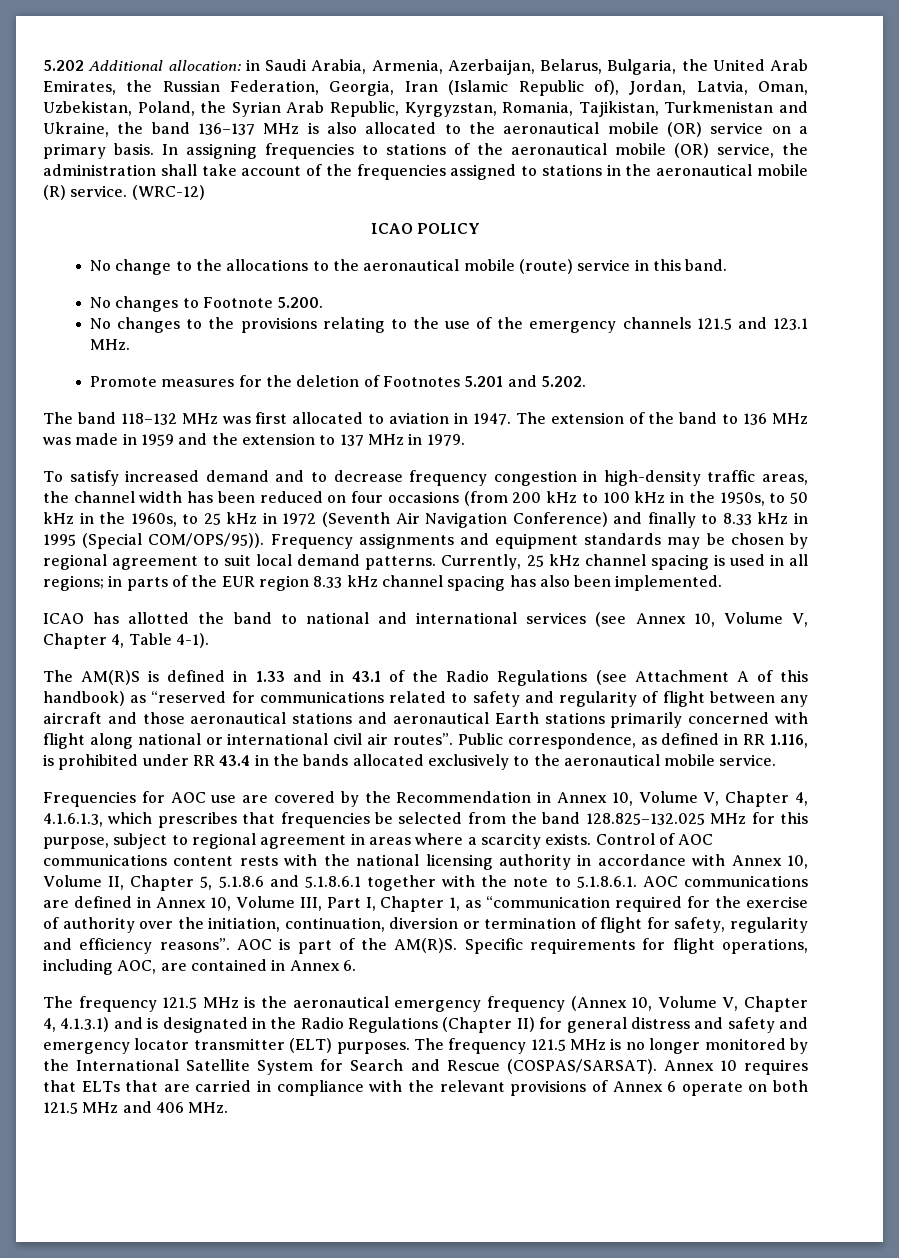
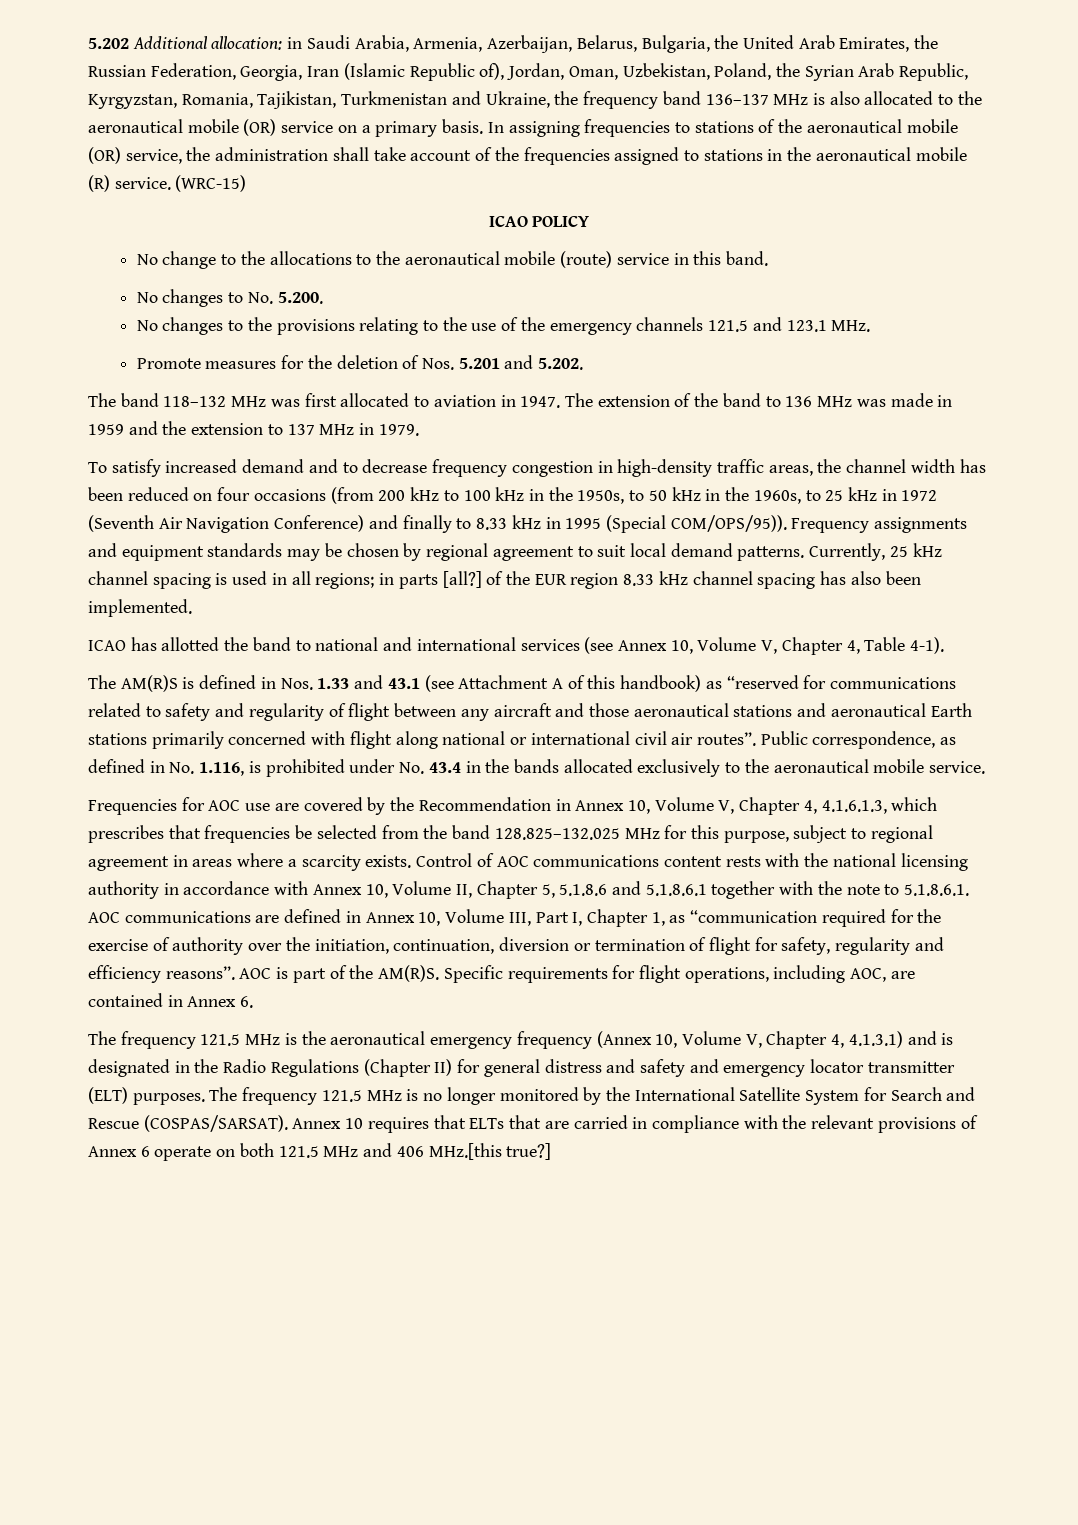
- 5.202 Additional allocation: in Saudi Arabia, Armenia, Azerbaijan, Belarus, Bulgaria, the United Arab Emirates, the Russian Federation, Georgia, Iran (Islamic Republic of), Jordan, Latvia, Oman, Uzbekistan, Poland, the Syrian Arab Republic, Kyrgyzstan, Romania, Tajikistan, Turkmenistan and Ukraine, the band 136–137 MHz is also allocated to the aeronautical mobile (OR) service on a primary basis.
+ 5.202 Additional allocation: in Saudi Arabia, Armenia, Azerbaijan, Belarus, Bulgaria, the United Arab Emirates, the Russian Federation, Georgia, Iran (Islamic Republic of), Jordan, Oman, Uzbekistan, Poland, the Syrian Arab Republic, Kyrgyzstan, Romania, Tajikistan, Turkmenistan and Ukraine, the frequency band 136–137 MHz is also allocated to the aeronautical mobile (OR) service on a primary basis.
- (WRC-12)
+ (WRC-15)
- No changes to Footnote 5.200.
+ No changes to No. 5.200.
- Promote measures for the deletion of Footnotes 5.201 and 5.202.
+ Promote measures for the deletion of Nos. 5.201 and 5.202.
- Currently, 25 kHz channel spacing is used in all regions; in parts of the EUR region 8.33 kHz channel spacing has also been implemented.
+ Currently, 25 kHz channel spacing is used in all regions; in parts [all?] of the EUR region 8.33 kHz channel spacing has also been implemented.
- The AM(R)S is defined in 1.33 and in 43.1 of the Radio Regulations (see Attachment A of this handbook) as “reserved for communications related to safety and regularity of flight between any aircraft and those aeronautical stations and aeronautical Earth stations primarily concerned with flight along national or international civil air routes”.
+ The AM(R)S is defined in Nos. 1.33 and 43.1 (see Attachment A of this handbook) as “reserved for communications related to safety and regularity of flight between any aircraft and those aeronautical stations and aeronautical Earth stations primarily concerned with flight along national or international civil air routes”.
- Public correspondence, as defined in RR 1.116, is prohibited under RR 43.4 in the bands allocated exclusively to the aeronautical mobile service.
+ Public correspondence, as defined in No. 1.116, is prohibited under No. 43.4 in the bands allocated exclusively to the aeronautical mobile service.
- Annex 10 requires that ELTs that are carried in compliance with the relevant provisions of Annex 6 operate on both 121.5 MHz and 406 MHz.
+ Annex 10 requires that ELTs that are carried in compliance with the relevant provisions of Annex 6 operate on both 121.5 MHz and 406 MHz.[this true?]

